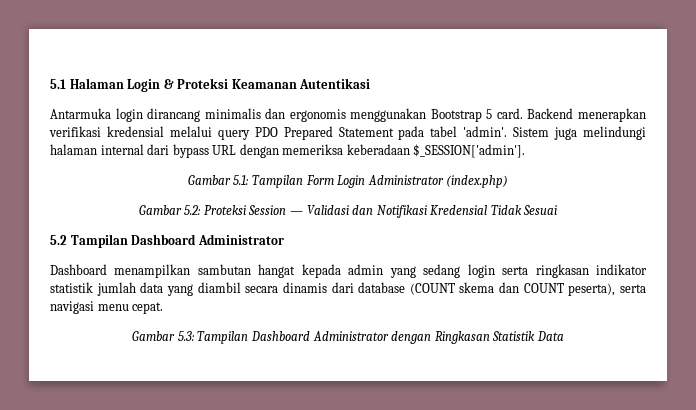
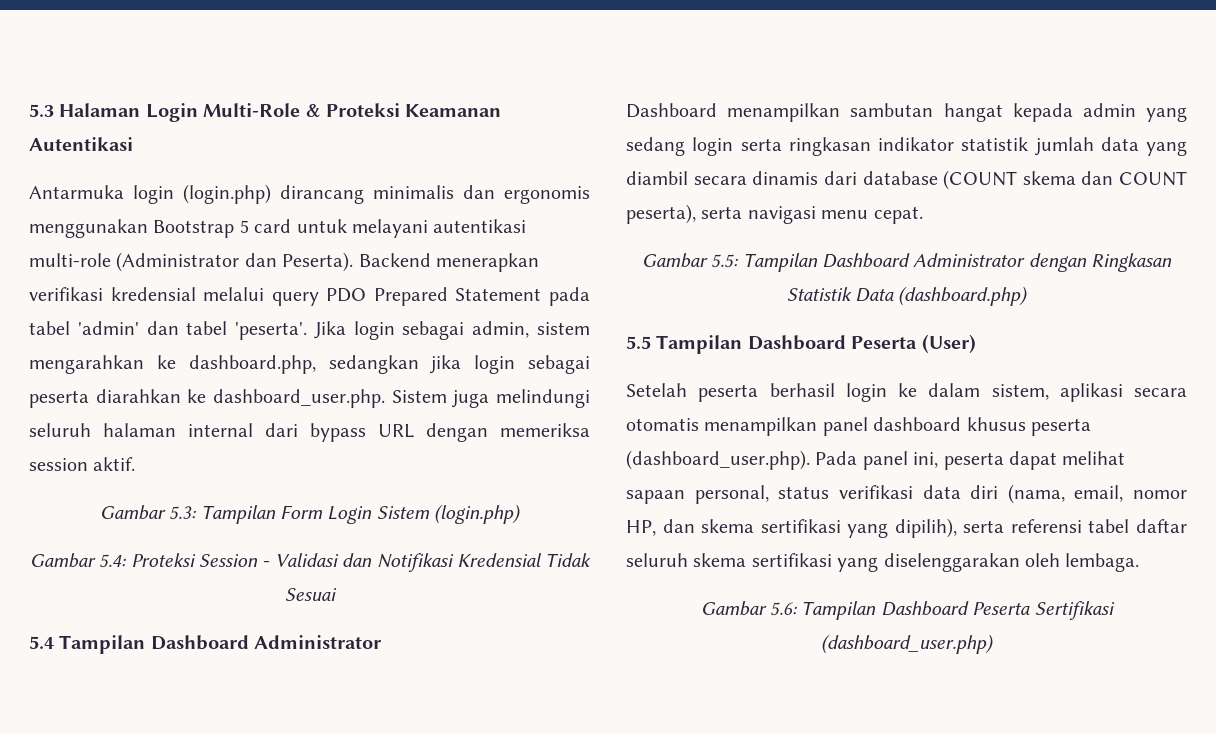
- 5.1 Halaman Login & Proteksi Keamanan Autentikasi
+ 5.3 Halaman Login Multi-Role & Proteksi Keamanan Autentikasi
- Antarmuka login dirancang minimalis dan ergonomis menggunakan Bootstrap 5 card.
+ Antarmuka login (login.php) dirancang minimalis dan ergonomis menggunakan Bootstrap 5 card untuk melayani autentikasi multi-role (Administrator dan Peserta).
- Backend menerapkan verifikasi kredensial melalui query PDO Prepared Statement pada tabel 'admin'. Sistem juga melindungi halaman internal dari bypass URL dengan memeriksa keberadaan $_SESSION['admin'].
- Gambar 5.1: Tampilan Form Login Administrator (index.php)
- Gambar 5.2: Proteksi Session — Validasi dan Notifikasi Kredensial Tidak Sesuai
+ Backend menerapkan verifikasi kredensial melalui query PDO Prepared Statement pada tabel 'admin' dan tabel 'peserta'. Jika login sebagai admin, sistem mengarahkan ke dashboard.php, sedangkan jika login sebagai peserta diarahkan ke dashboard_user.php. Sistem juga melindungi seluruh halaman internal dari bypass URL dengan memeriksa session aktif.
+ Gambar 5.3: Tampilan Form Login Sistem (login.php)
+ Gambar 5.4: Proteksi Session - Validasi dan Notifikasi Kredensial Tidak Sesuai
- 5.2 Tampilan Dashboard Administrator
+ 5.4 Tampilan Dashboard Administrator
- Gambar 5.3: Tampilan Dashboard Administrator dengan Ringkasan Statistik Data
+ Gambar 5.5: Tampilan Dashboard Administrator dengan Ringkasan Statistik Data (dashboard.php)
+ 5.5 Tampilan Dashboard Peserta (User)
+ Setelah peserta berhasil login ke dalam sistem, aplikasi secara otomatis menampilkan panel dashboard khusus peserta (dashboard_user.php). Pada panel ini, peserta dapat melihat sapaan personal, status verifikasi data diri (nama, email, nomor HP, dan skema sertifikasi yang dipilih), serta referensi tabel daftar seluruh skema sertifikasi yang diselenggarakan oleh lembaga.
+ Gambar 5.6: Tampilan Dashboard Peserta Sertifikasi (dashboard_user.php)

